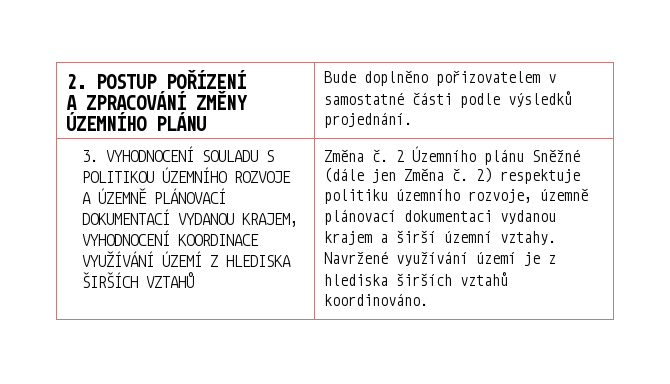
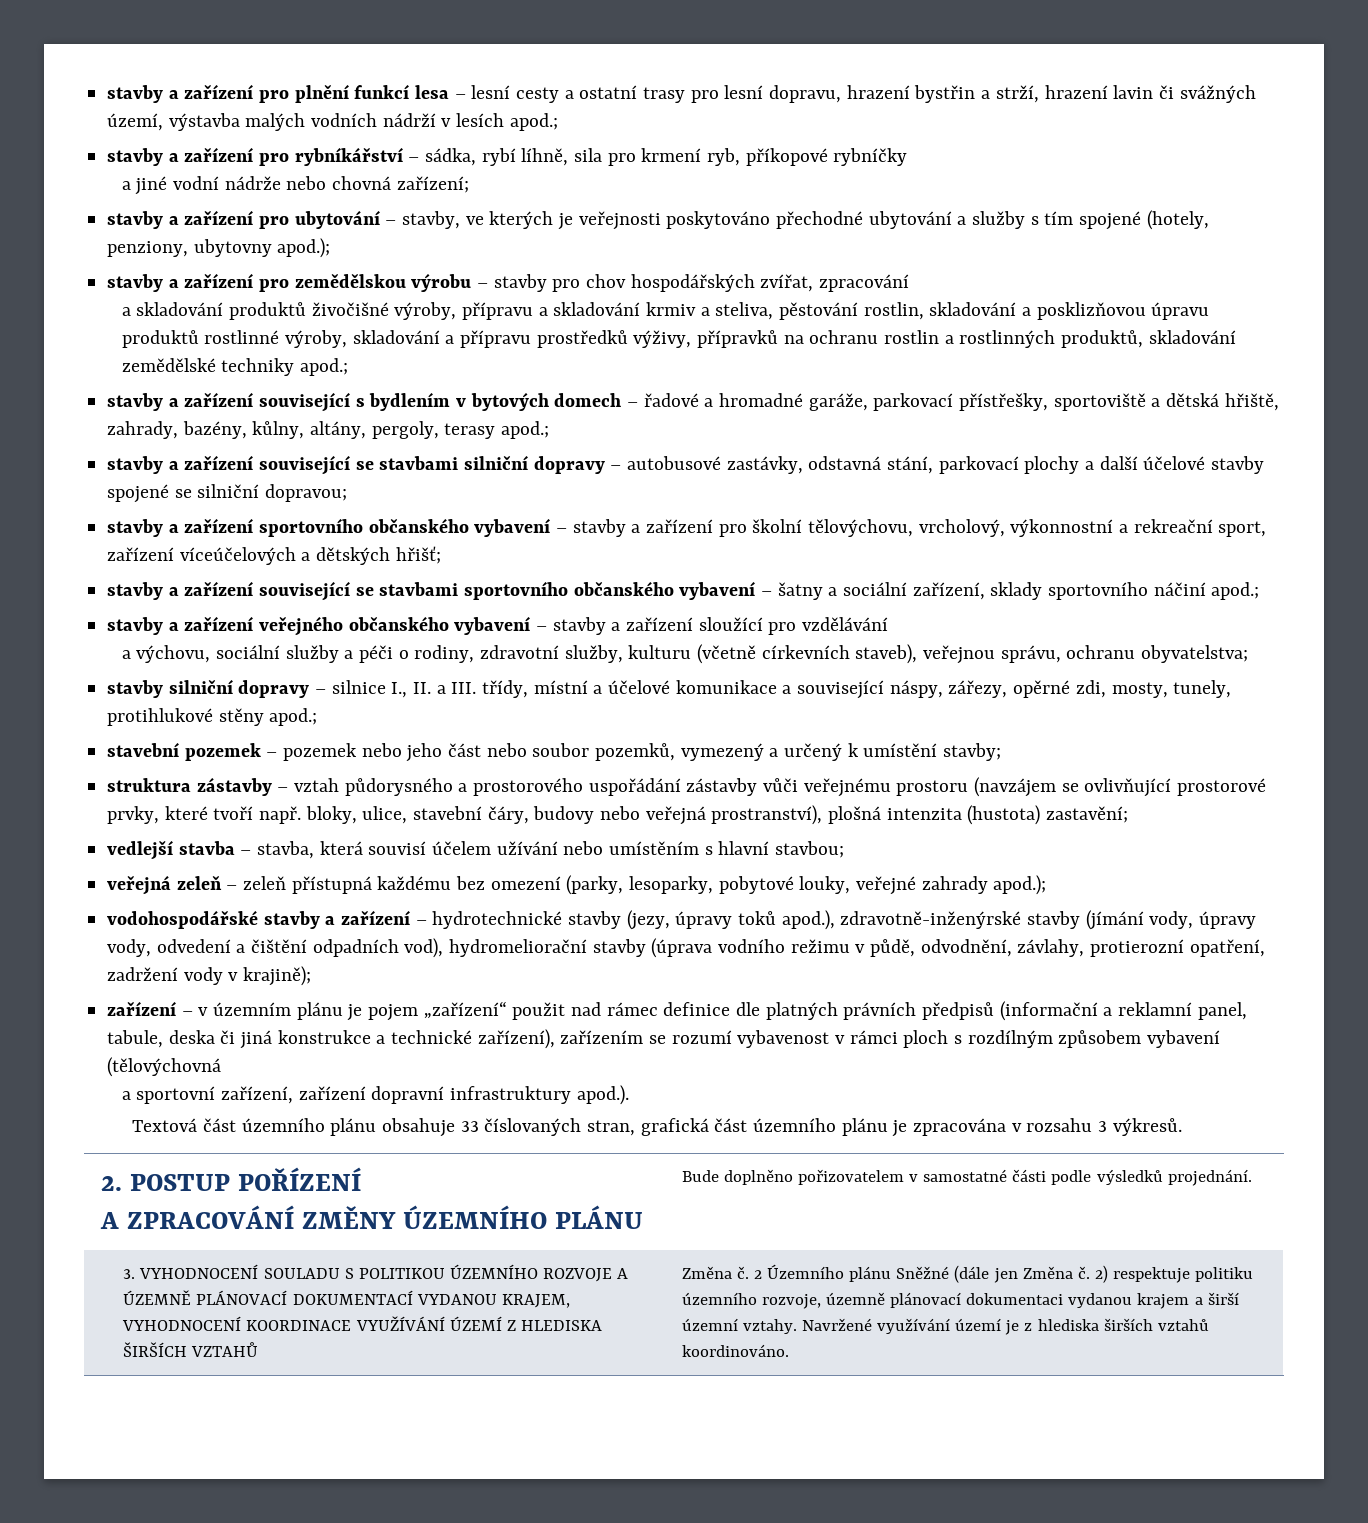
+ stavby a zařízení pro plnění funkcí lesa – lesní cesty a ostatní trasy pro lesní dopravu, hrazení bystřin a strží, hrazení lavin či svážných území, výstavba malých vodních nádrží v lesích apod.;
+ stavby a zařízení pro rybníkářství – sádka, rybí líhně, sila pro krmení ryb, příkopové rybníčky
+ a jiné vodní nádrže nebo chovná zařízení;
+ stavby a zařízení pro ubytování – stavby, ve kterých je veřejnosti poskytováno přechodné ubytování a služby s tím spojené (hotely, penziony, ubytovny apod.);
+ stavby a zařízení pro zemědělskou výrobu – stavby pro chov hospodářských zvířat, zpracování
+ a skladování produktů živočišné výroby, přípravu a skladování krmiv a steliva, pěstování rostlin, skladování a posklizňovou úpravu produktů rostlinné výroby, skladování a přípravu prostředků výživy, přípravků na ochranu rostlin a rostlinných produktů, skladování zemědělské techniky apod.;
+ stavby a zařízení související s bydlením v bytových domech – řadové a hromadné garáže, parkovací přístřešky, sportoviště a dětská hřiště, zahrady, bazény, kůlny, altány, pergoly, terasy apod.;
+ stavby a zařízení související se stavbami silniční dopravy – autobusové zastávky, odstavná stání, parkovací plochy a další účelové stavby spojené se silniční dopravou;
+ stavby a zařízení sportovního občanského vybavení – stavby a zařízení pro školní tělovýchovu, vrcholový, výkonnostní a rekreační sport, zařízení víceúčelových a dětských hřišť;
+ stavby a zařízení související se stavbami sportovního občanského vybavení – šatny a sociální zařízení, sklady sportovního náčiní apod.;
+ stavby a zařízení veřejného občanského vybavení – stavby a zařízení sloužící pro vzdělávání
+ a výchovu, sociální služby a péči o rodiny, zdravotní služby, kulturu (včetně církevních staveb), veřejnou správu, ochranu obyvatelstva;
+ stavby silniční dopravy – silnice I., II. a III. třídy, místní a účelové komunikace a související náspy, zářezy, opěrné zdi, mosty, tunely, protihlukové stěny apod.;
+ stavební pozemek – pozemek nebo jeho část nebo soubor pozemků, vymezený a určený k umístění stavby;
+ struktura zástavby – vztah půdorysného a prostorového uspořádání zástavby vůči veřejnému prostoru (navzájem se ovlivňující prostorové prvky, které tvoří např. bloky, ulice, stavební čáry, budovy nebo veřejná prostranství), plošná intenzita (hustota) zastavění;
+ vedlejší stavba – stavba, která souvisí účelem užívání nebo umístěním s hlavní stavbou;
+ veřejná zeleň – zeleň přístupná každému bez omezení (parky, lesoparky, pobytové louky, veřejné zahrady apod.);
+ vodohospodářské stavby a zařízení – hydrotechnické stavby (jezy, úpravy toků apod.), zdravotně-inženýrské stavby (jímání vody, úpravy vody, odvedení a čištění odpadních vod), hydromeliorační stavby (úprava vodního režimu v půdě, odvodnění, závlahy, protierozní opatření, zadržení vody v krajině);
+ zařízení – v územním plánu je pojem „zařízení“ použit nad rámec definice dle platných právních předpisů (informační a reklamní panel, tabule, deska či jiná konstrukce a technické zařízení), zařízením se rozumí vybavenost v rámci ploch s rozdílným způsobem vybavení (tělovýchovná
+ a sportovní zařízení, zařízení dopravní infrastruktury apod.).
+ Textová část územního plánu obsahuje 33 číslovaných stran, grafická část územního plánu je zpracována v rozsahu 3 výkresů.

